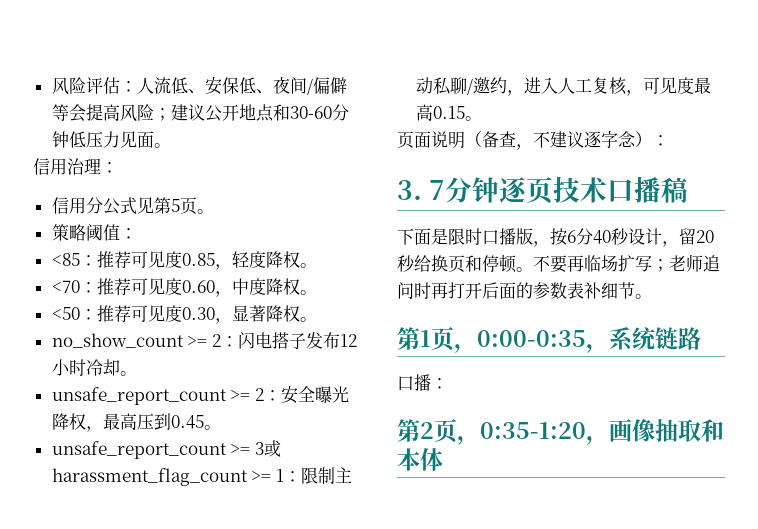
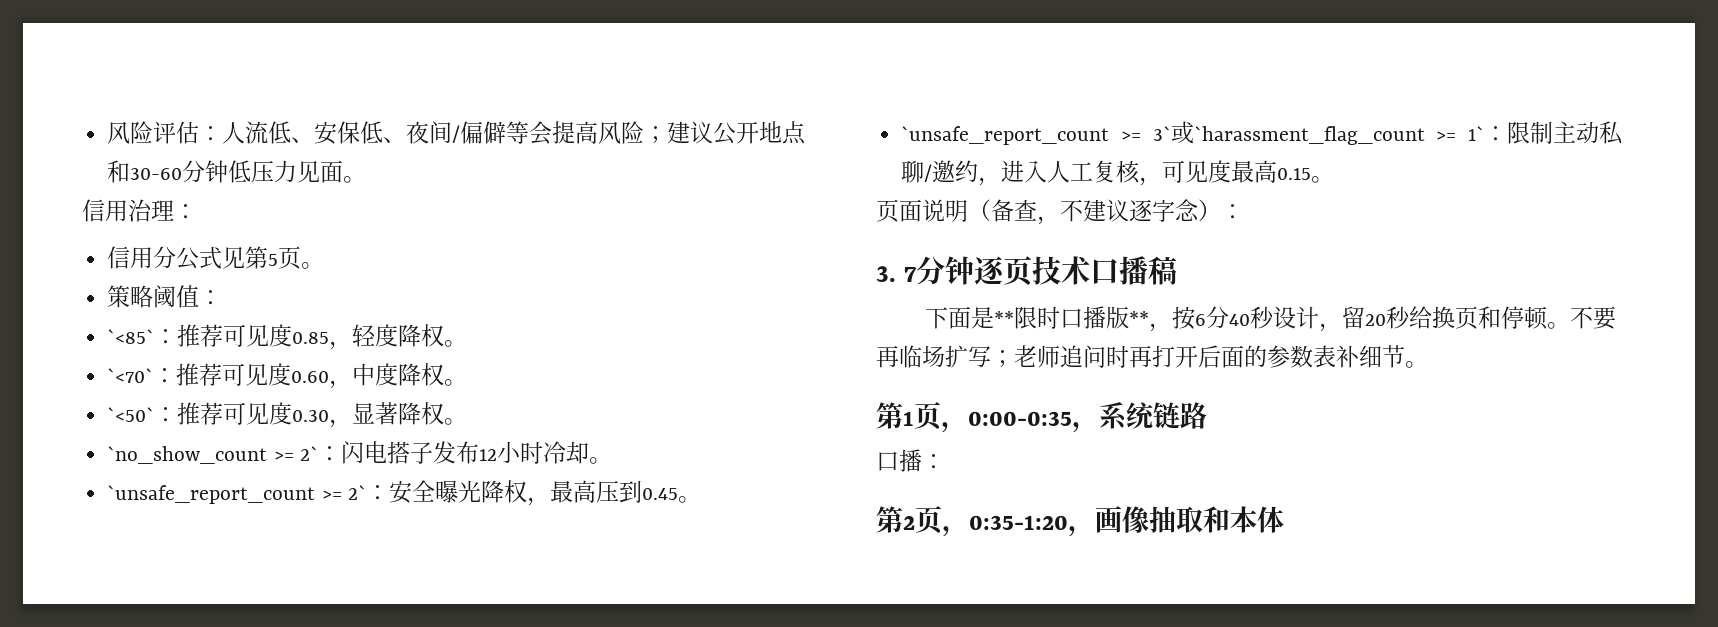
- <85：推荐可见度0.85，轻度降权。
+ `<85`：推荐可见度0.85，轻度降权。
- <70：推荐可见度0.60，中度降权。
+ `<70`：推荐可见度0.60，中度降权。
- <50：推荐可见度0.30，显著降权。
+ `<50`：推荐可见度0.30，显著降权。
- no_show_count >= 2：闪电搭子发布12小时冷却。
+ `no_show_count >= 2`：闪电搭子发布12小时冷却。
- unsafe_report_count >= 2：安全曝光降权，最高压到0.45。
+ `unsafe_report_count >= 2`：安全曝光降权，最高压到0.45。
- unsafe_report_count >= 3或harassment_flag_count >= 1：限制主动私聊/邀约，进入人工复核，可见度最高0.15。
+ `unsafe_report_count >= 3`或`harassment_flag_count >= 1`：限制主动私聊/邀约，进入人工复核，可见度最高0.15。
- 下面是限时口播版，按6分40秒设计，留20秒给换页和停顿。
+ 下面是**限时口播版**，按6分40秒设计，留20秒给换页和停顿。

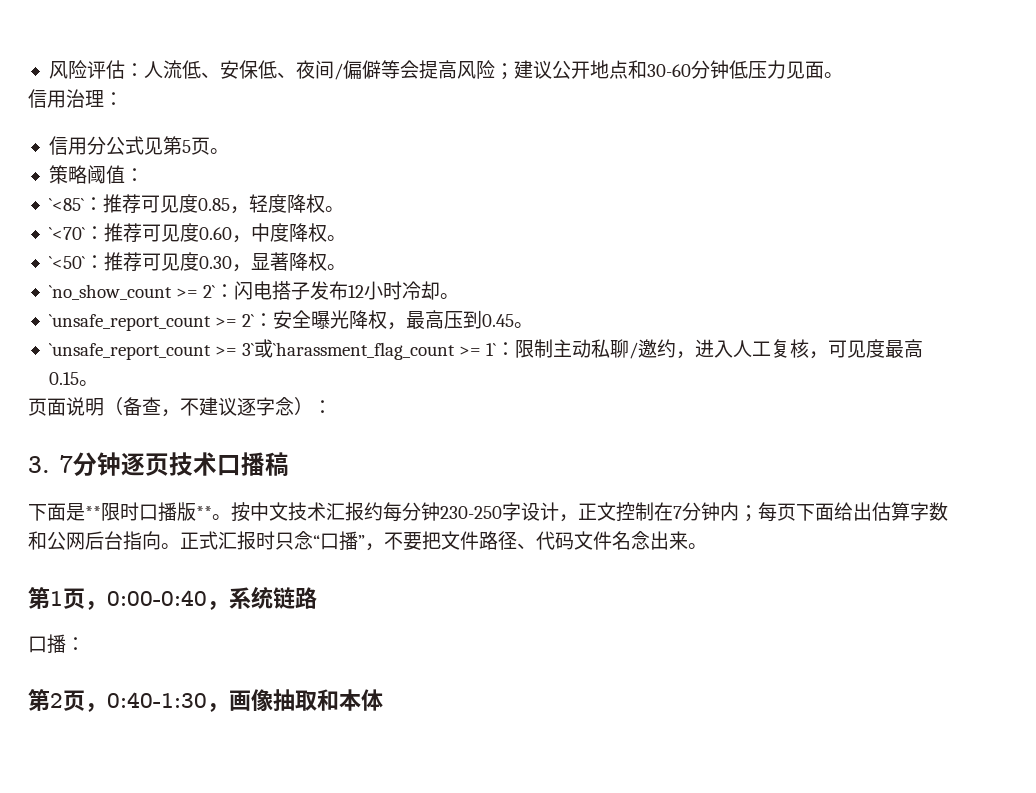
- 下面是**限时口播版**，按6分40秒设计，留20秒给换页和停顿。不要再临场扩写；老师追问时再打开后面的参数表补细节。
+ 下面是**限时口播版**。按中文技术汇报约每分钟230-250字设计，正文控制在7分钟内；每页下面给出估算字数和公网后台指向。正式汇报时只念“口播”，不要把文件路径、代码文件名念出来。
- 第1页，0:00-0:35，系统链路
+ 第1页，0:00-0:40，系统链路
- 第2页，0:35-1:20，画像抽取和本体
+ 第2页，0:40-1:30，画像抽取和本体

